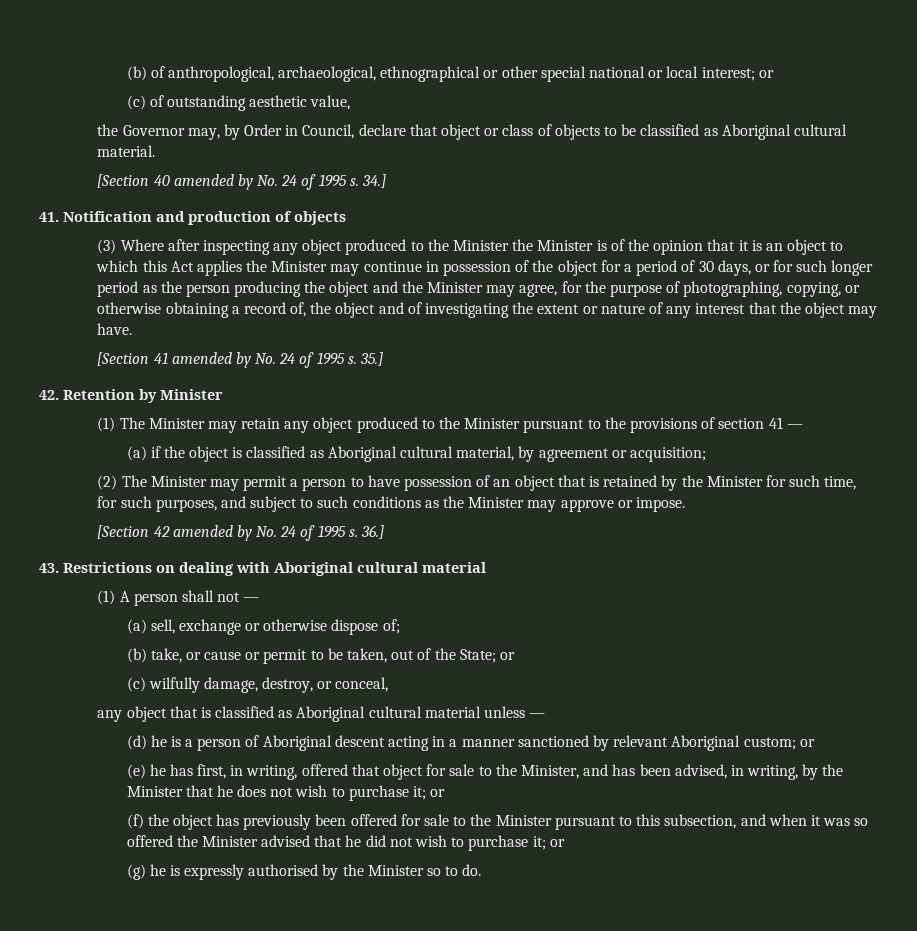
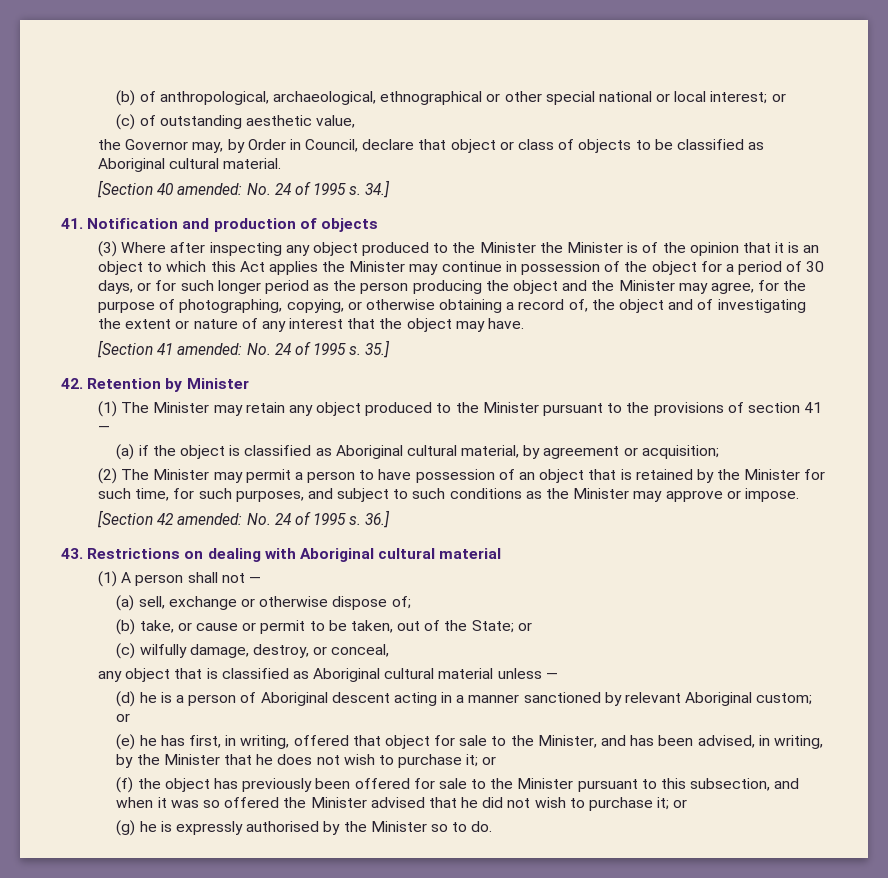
- [Section 40 amended by No. 24 of 1995 s.
+ [Section 40 amended: No. 24 of 1995 s.
- [Section 41 amended by No. 24 of 1995 s.
+ [Section 41 amended: No. 24 of 1995 s.
- [Section 42 amended by No. 24 of 1995 s.
+ [Section 42 amended: No. 24 of 1995 s.

